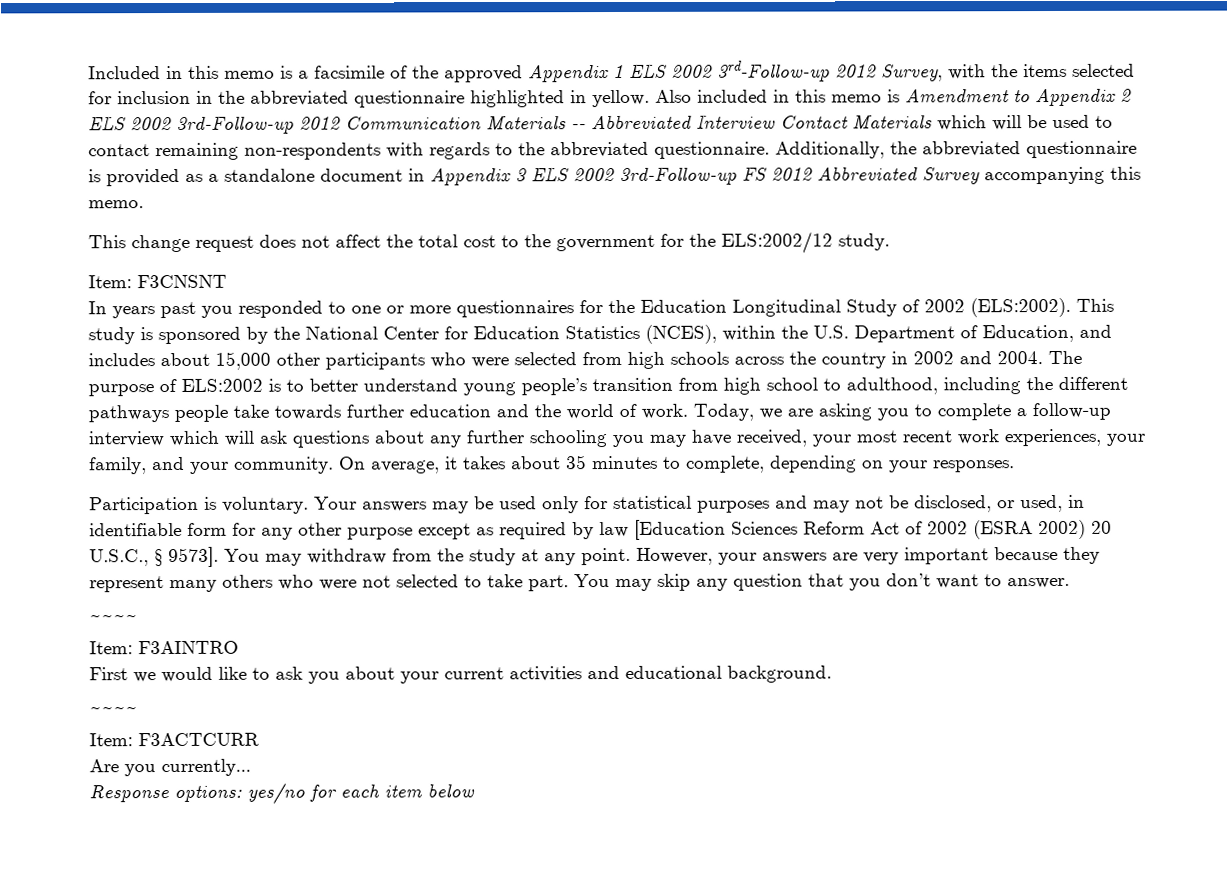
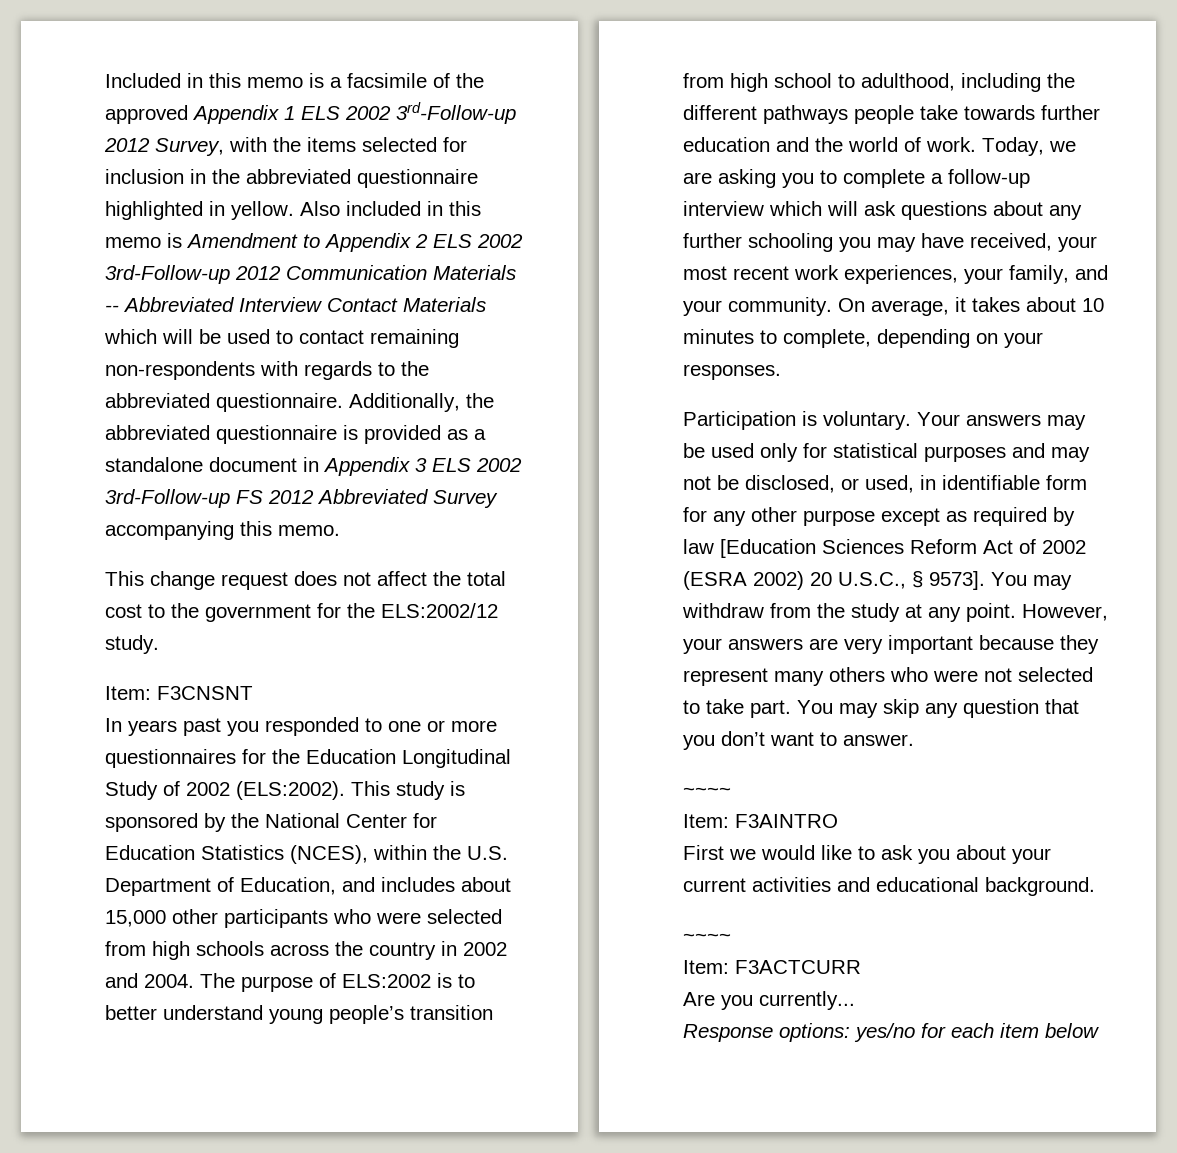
- On average, it takes about 35 minutes to complete, depending on your responses.
+ On average, it takes about 10 minutes to complete, depending on your responses.

